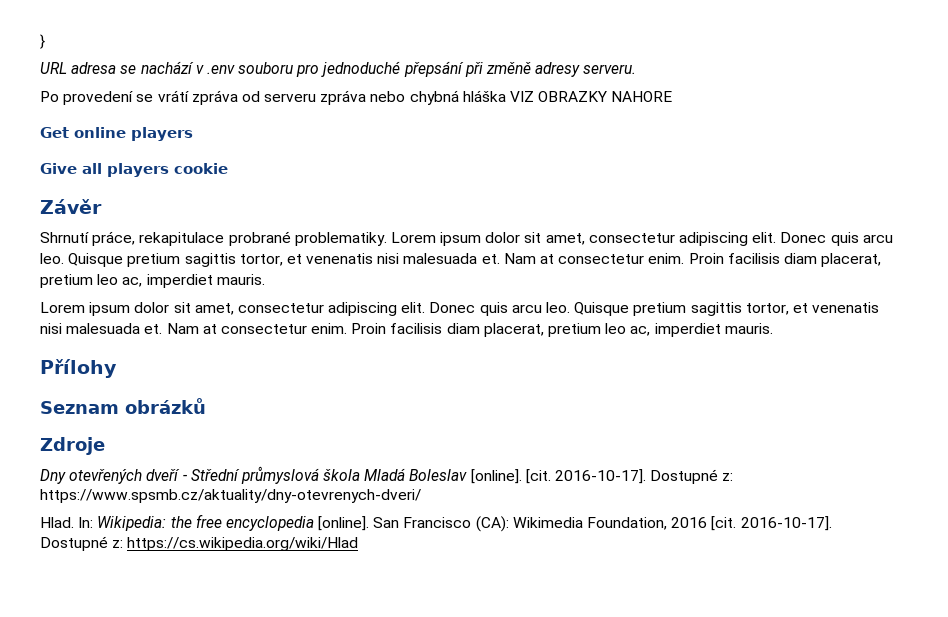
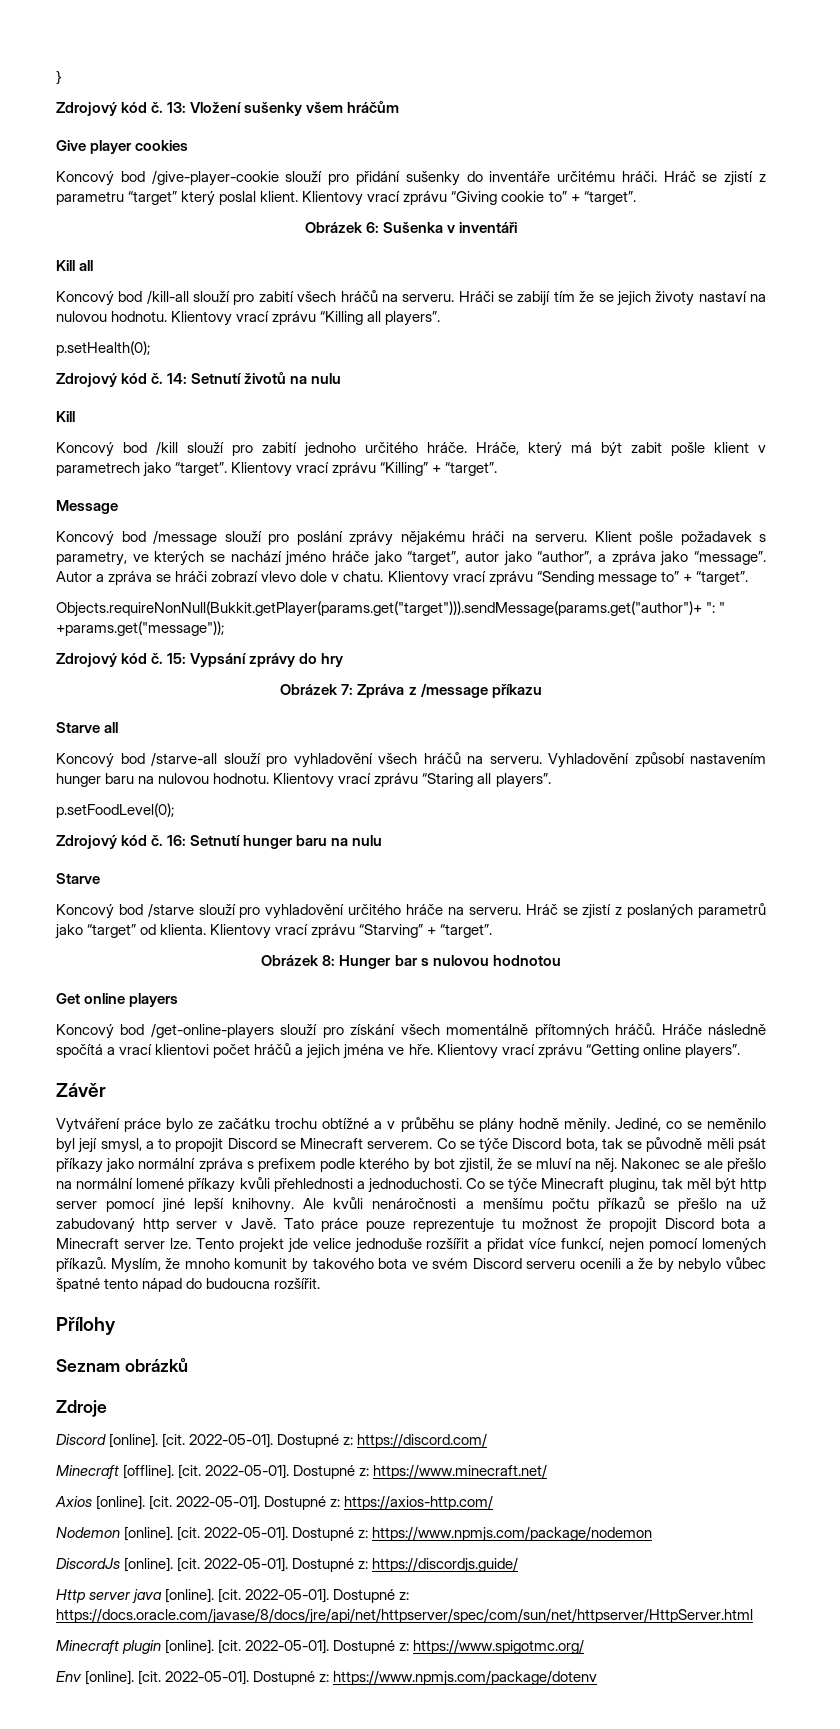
- URL adresa se nachází v .env souboru pro jednoduché přepsání při změně adresy serveru.
- Po provedení se vrátí zpráva od serveru zpráva nebo chybná hláška VIZ OBRAZKY NAHORE
+ Zdrojový kód č. 13: Vložení sušenky všem hráčům
+ Give player cookies
+ Koncový bod /give-player-cookie slouží pro přidání sušenky do inventáře určitému hráči. Hráč se zjistí z parametru “target” který poslal klient. Klientovy vrací zprávu “Giving cookie to” + “target”.
+ Obrázek 6: Sušenka v inventáři
+ Kill all
+ Koncový bod /kill-all slouží pro zabití všech hráčů na serveru. Hráči se zabijí tím že se jejich životy nastaví na nulovou hodnotu. Klientovy vrací zprávu “Killing all players”.
+ p.setHealth(0);
+ Zdrojový kód č. 14: Setnutí životů na nulu
+ Kill
+ Koncový bod /kill slouží pro zabití jednoho určitého hráče. Hráče, který má být zabit pošle klient v parametrech jako “target”. Klientovy vrací zprávu “Killing” + “target”.
+ Message
+ Koncový bod /message slouží pro poslání zprávy nějakému hráči na serveru. Klient pošle požadavek s parametry, ve kterých se nachází jméno hráče jako “target”, autor jako “author”, a zpráva jako “message”. Autor a zpráva se hráči zobrazí vlevo dole v chatu. Klientovy vrací zprávu “Sending message to” + “target”.
+ Objects.requireNonNull(Bukkit.getPlayer(params.get("target"))).sendMessage(params.get("author")+ ": " +params.get("message"));
+ Zdrojový kód č. 15: Vypsání zprávy do hry
+ Obrázek 7: Zpráva z /message příkazu
+ Starve all
+ Koncový bod /starve-all slouží pro vyhladovění všech hráčů na serveru. Vyhladovění způsobí nastavením hunger baru na nulovou hodnotu. Klientovy vrací zprávu “Staring all players”.
+ p.setFoodLevel(0);
+ Zdrojový kód č. 16: Setnutí hunger baru na nulu
+ Starve
+ Koncový bod /starve slouží pro vyhladovění určitého hráče na serveru. Hráč se zjistí z poslaných parametrů jako “target” od klienta. Klientovy vrací zprávu “Starving” + “target”.
+ Obrázek 8: Hunger bar s nulovou hodnotou
  Get online players
- Give all players cookie
+ Koncový bod /get-online-players slouží pro získání všech momentálně přítomných hráčů. Hráče následně spočítá a vrací klientovi počet hráčů a jejich jména ve hře. Klientovy vrací zprávu “Getting online players”.
  Závěr
- Shrnutí práce, rekapitulace probrané problematiky. Lorem ipsum dolor sit amet, consectetur adipiscing elit. Donec quis arcu leo. Quisque pretium sagittis tortor, et venenatis nisi malesuada et. Nam at consectetur enim. Proin facilisis diam placerat, pretium leo ac, imperdiet mauris.
- Lorem ipsum dolor sit amet, consectetur adipiscing elit. Donec quis arcu leo. Quisque pretium sagittis tortor, et venenatis nisi malesuada et. Nam at consectetur enim. Proin facilisis diam placerat, pretium leo ac, imperdiet mauris.
+ Vytváření práce bylo ze začátku trochu obtížné a v průběhu se plány hodně měnily. Jediné, co se neměnilo byl její smysl, a to propojit Discord se Minecraft serverem. Co se týče Discord bota, tak se původně měli psát příkazy jako normální zpráva s prefixem podle kterého by bot zjistil, že se mluví na něj. Nakonec se ale přešlo na normální lomené příkazy kvůli přehlednosti a jednoduchosti. Co se týče Minecraft pluginu, tak měl být http server pomocí jiné lepší knihovny. Ale kvůli nenáročnosti a menšímu počtu příkazů se přešlo na už zabudovaný http server v Javě. Tato práce pouze reprezentuje tu možnost že propojit Discord bota a Minecraft server lze. Tento projekt jde velice jednoduše rozšířit a přidat více funkcí, nejen pomocí lomených příkazů. Myslím, že mnoho komunit by takového bota ve svém Discord serveru ocenili a že by nebylo vůbec špatné tento nápad do budoucna rozšířit.
  Přílohy
  Seznam obrázků
  Zdroje
- Dny otevřených dveří - Střední průmyslová škola Mladá Boleslav [online]. [cit. 2016-10-17]. Dostupné z: https://www.spsmb.cz/aktuality/dny-otevrenych-dveri/
- Hlad. In: Wikipedia: the free encyclopedia [online]. San Francisco (CA): Wikimedia Foundation, 2016 [cit. 2016-10-17]. Dostupné z: https://cs.wikipedia.org/wiki/Hlad
+ Discord [online]. [cit. 2022-05-01]. Dostupné z: https://discord.com/
+ Minecraft [offline]. [cit. 2022-05-01]. Dostupné z: https://www.minecraft.net/
+ Axios [online]. [cit. 2022-05-01]. Dostupné z: https://axios-http.com/
+ Nodemon [online]. [cit. 2022-05-01]. Dostupné z: https://www.npmjs.com/package/nodemon
+ DiscordJs [online]. [cit. 2022-05-01]. Dostupné z: https://discordjs.guide/
+ Http server java [online]. [cit. 2022-05-01]. Dostupné z: https://docs.oracle.com/javase/8/docs/jre/api/net/httpserver/spec/com/sun/net/httpserver/HttpServer.html
+ Minecraft plugin [online]. [cit. 2022-05-01]. Dostupné z: https://www.spigotmc.org/
+ Env [online]. [cit. 2022-05-01]. Dostupné z: https://www.npmjs.com/package/dotenv

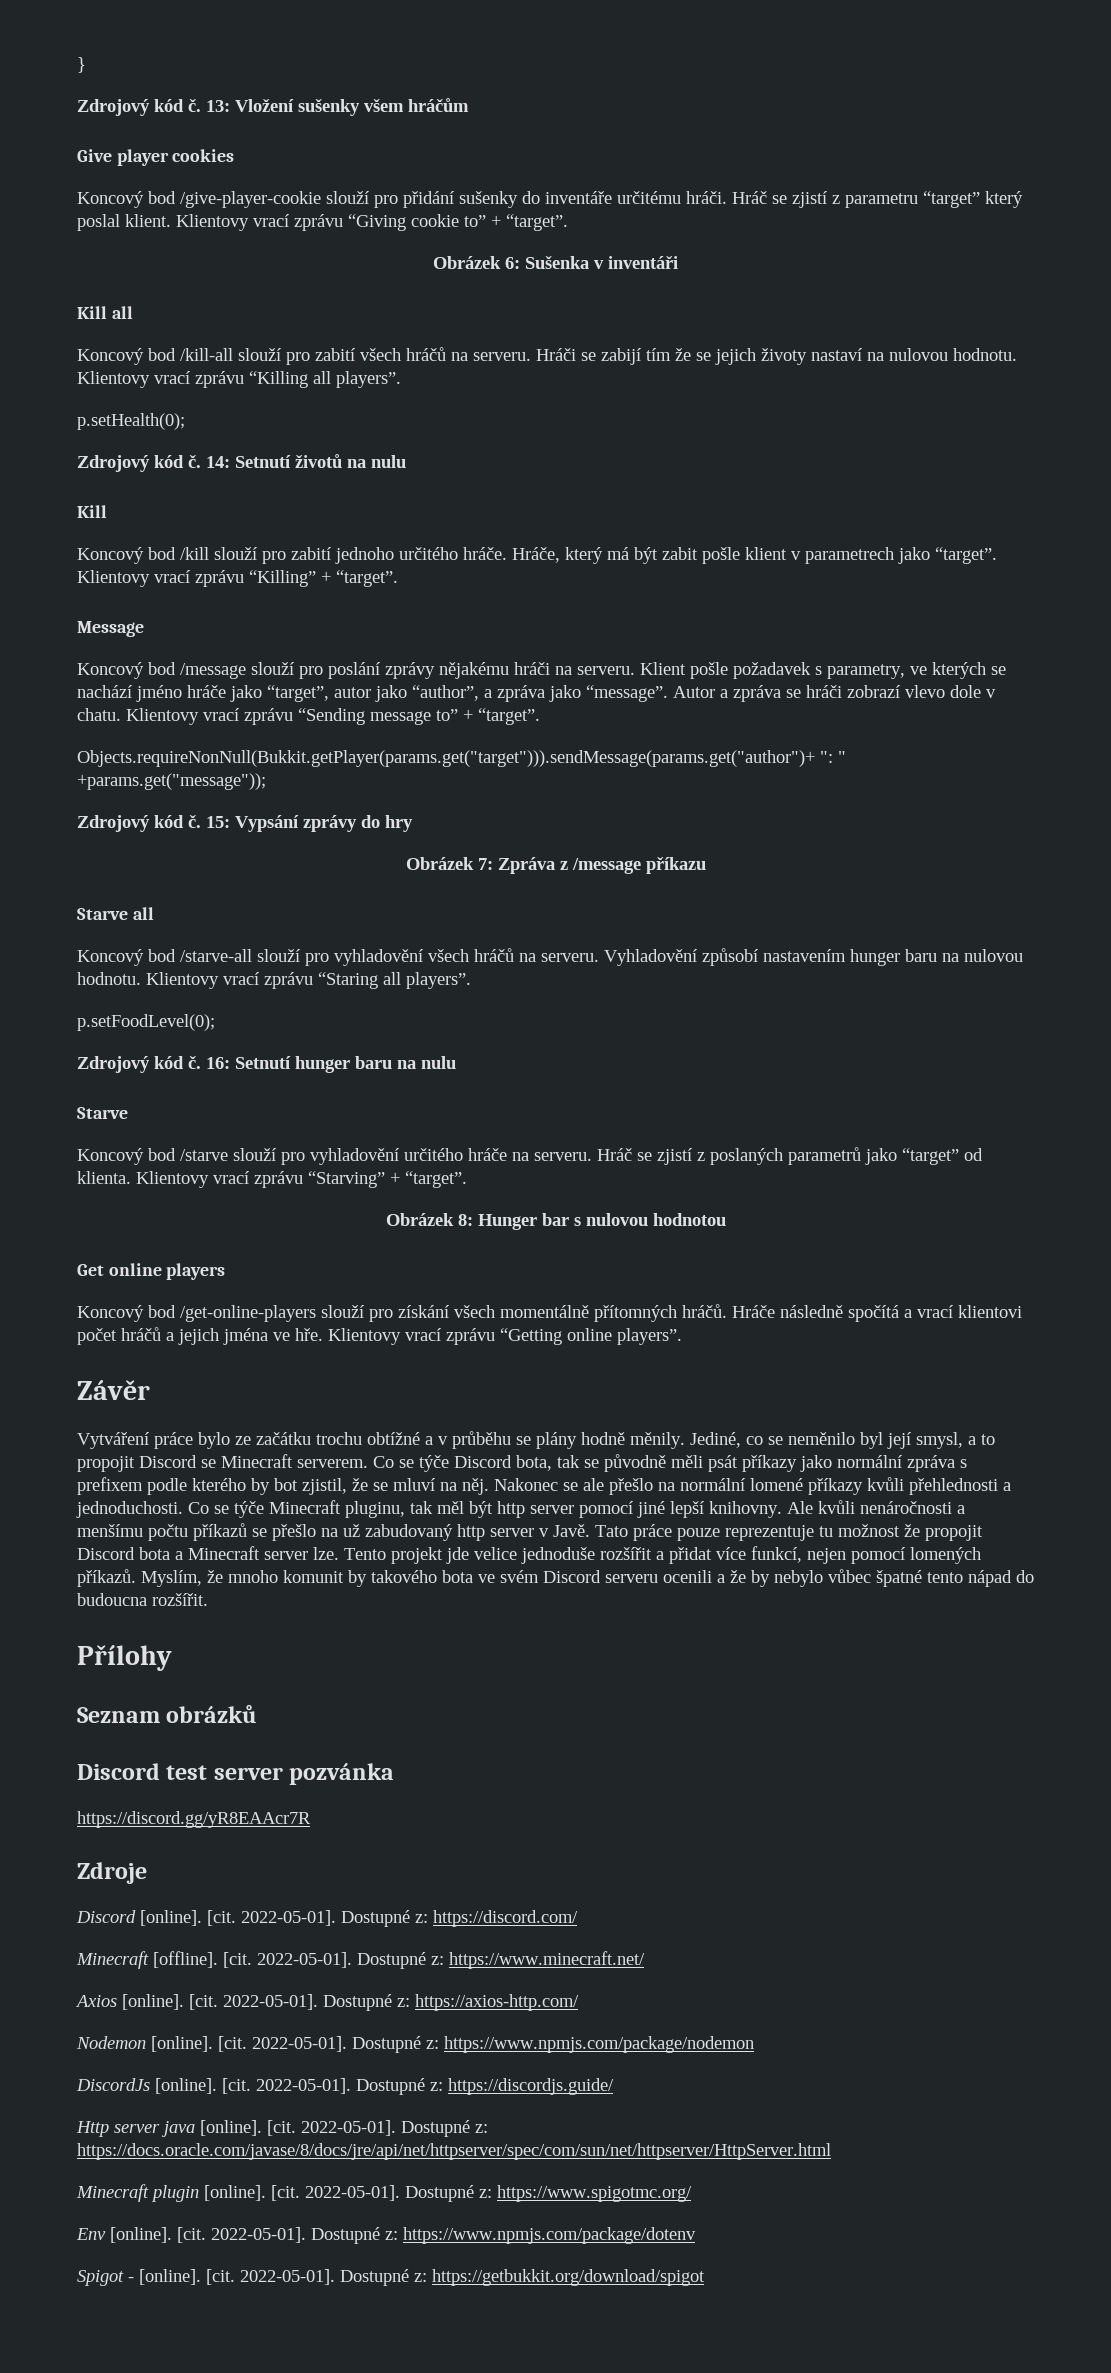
+ Discord test server pozvánka
+ https://discord.gg/yR8EAAcr7R
+ Spigot - [online]. [cit. 2022-05-01]. Dostupné z: https://getbukkit.org/download/spigot

